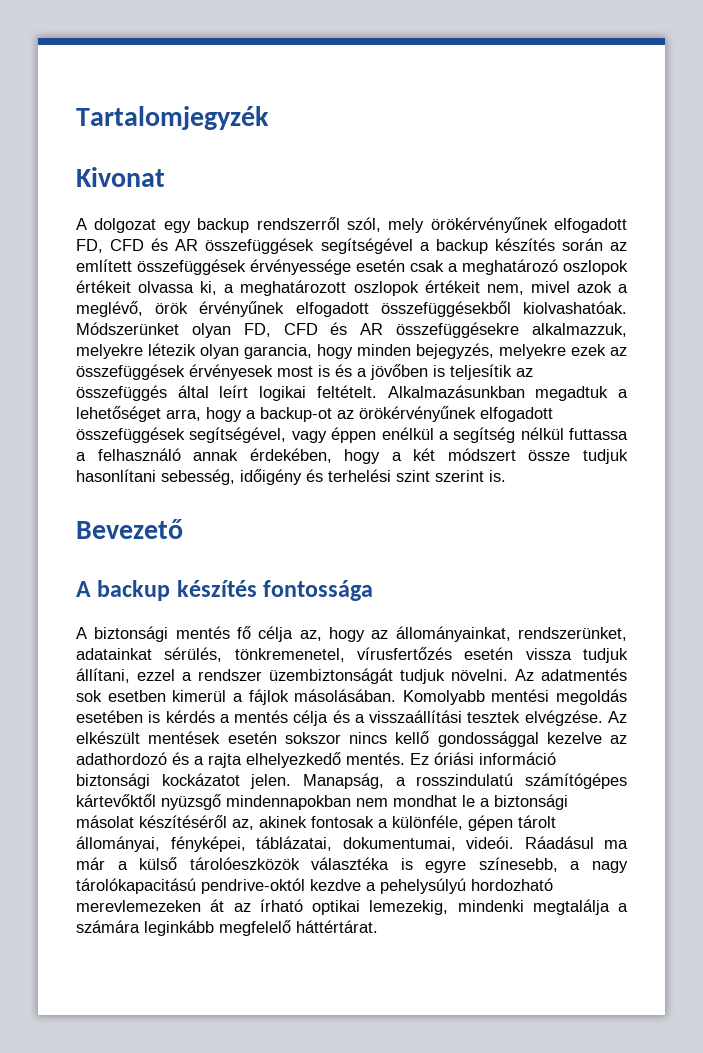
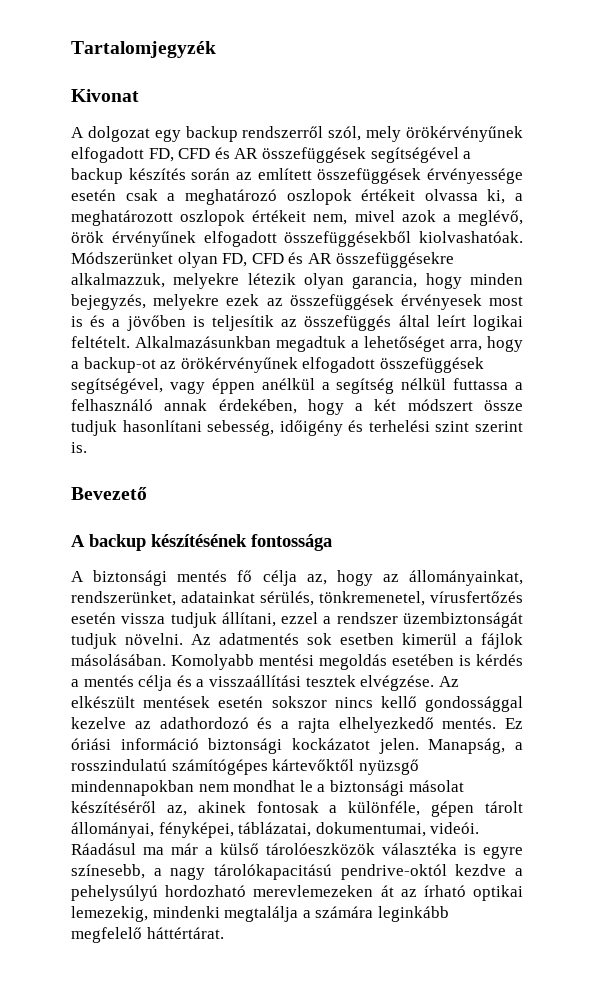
- Alkalmazásunkban megadtuk a lehetőséget arra, hogy a backup-ot az örökérvényűnek elfogadott összefüggések segítségével, vagy éppen enélkül a segítség nélkül futtassa a felhasználó annak érdekében, hogy a két módszert össze tudjuk hasonlítani sebesség, időigény és terhelési szint szerint is.
+ Alkalmazásunkban megadtuk a lehetőséget arra, hogy a backup-ot az örökérvényűnek elfogadott összefüggések segítségével, vagy éppen anélkül a segítség nélkül futtassa a felhasználó annak érdekében, hogy a két módszert össze tudjuk hasonlítani sebesség, időigény és terhelési szint szerint is.
- A backup készítés fontossága
+ A backup készítésének fontossága

